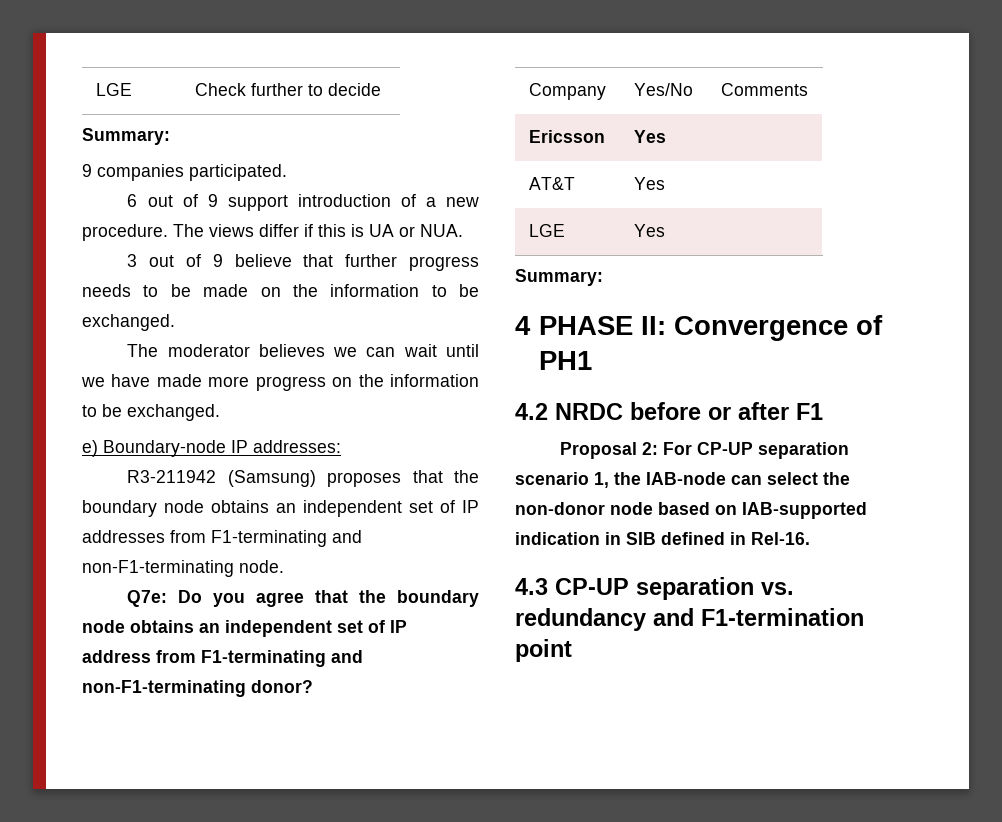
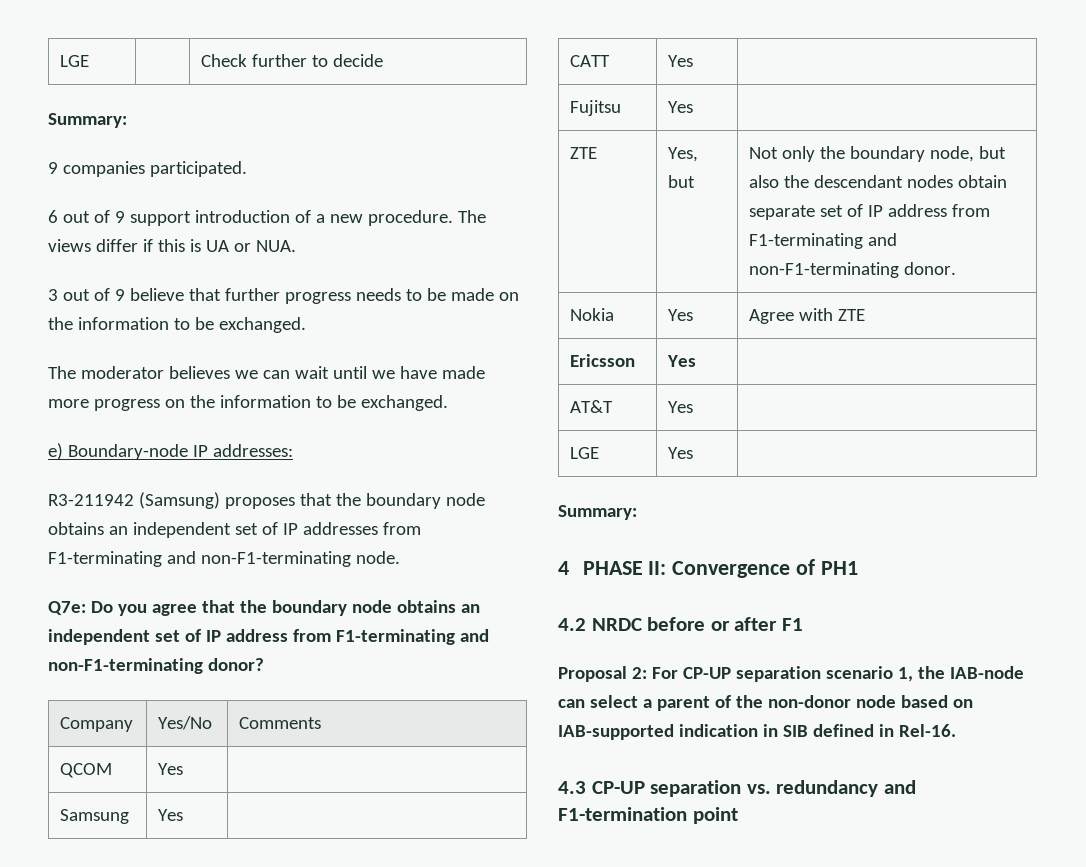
+ QCOM | Yes |
+ Samsung | Yes |
+ CATT | Yes |
+ Fujitsu | Yes |
+ ZTE | Yes, but | Not only the boundary node, but also the descendant nodes obtain separate set of IP address from F1-terminating and non-F1-terminating donor.
+ Nokia | Yes | Agree with ZTE
- Proposal 2: For CP-UP separation scenario 1, the IAB-node can select the non-donor node based on IAB-supported indication in SIB defined in Rel-16.
+ Proposal 2: For CP-UP separation scenario 1, the IAB-node can select a parent of the non-donor node based on IAB-supported indication in SIB defined in Rel-16.

